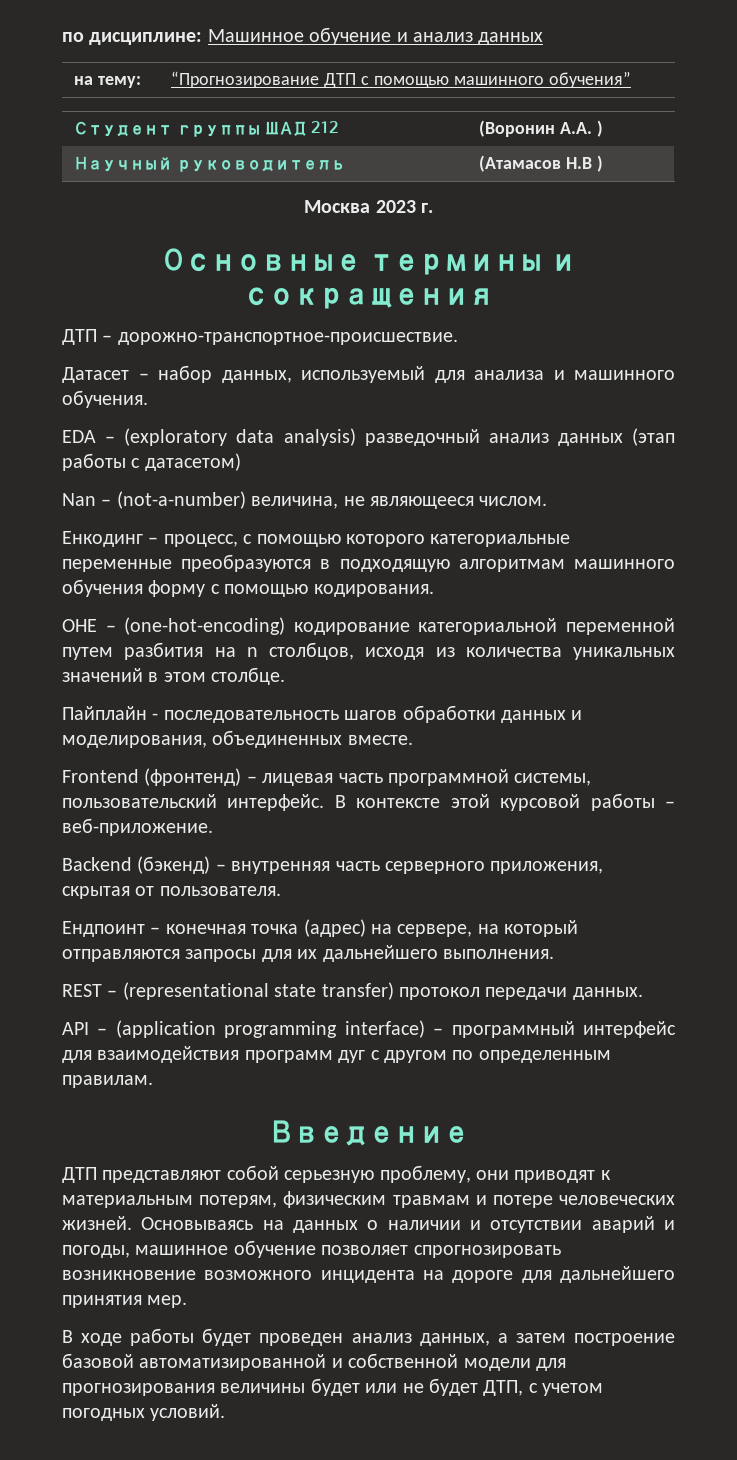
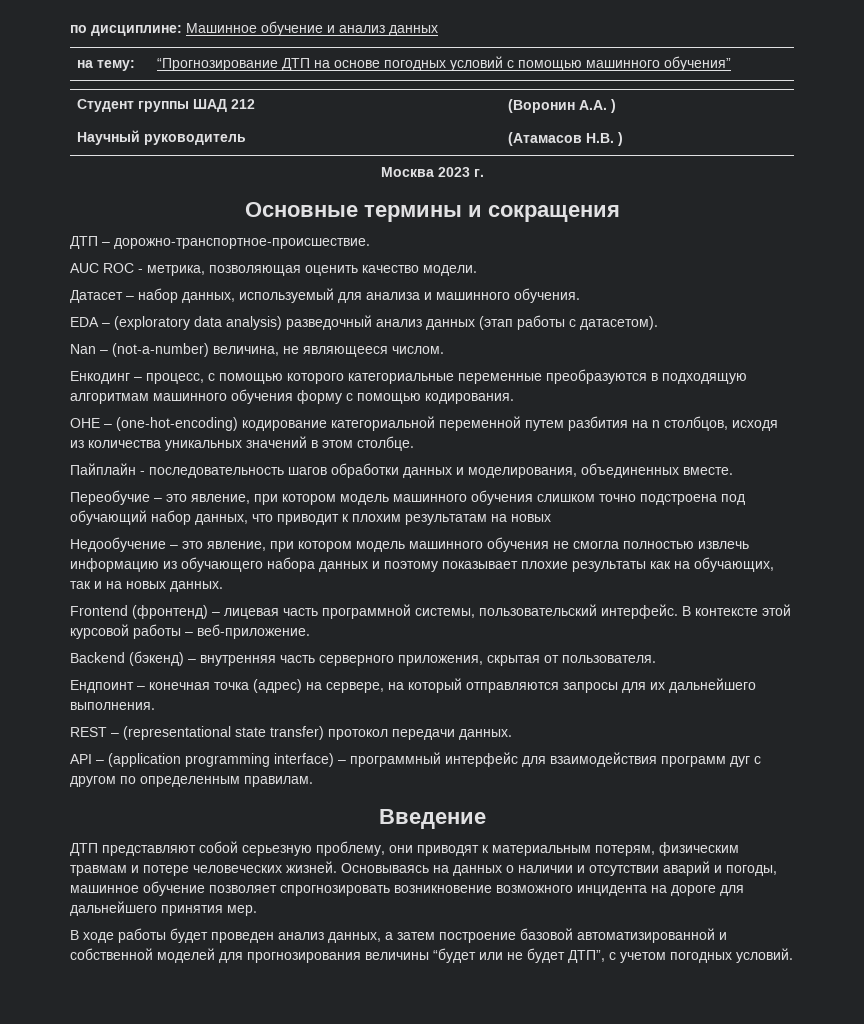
- на тему: | “Прогнозирование ДТП с помощью машинного обучения”
+ на тему: | “Прогнозирование ДТП на основе погодных условий с помощью машинного обучения”
- Научный руководитель | (Атамасов Н.В )
+ Научный руководитель | (Атамасов Н.В. )
+ AUC ROC - метрика, позволяющая оценить качество модели.
- EDA – (exploratory data analysis) разведочный анализ данных (этап работы с датасетом)
+ EDA – (exploratory data analysis) разведочный анализ данных (этап работы с датасетом).
+ Переобучие – это явление, при котором модель машинного обучения слишком точно подстроена под обучающий набор данных, что приводит к плохим результатам на новых
+ Недообучение – это явление, при котором модель машинного обучения не смогла полностью извлечь информацию из обучающего набора данных и поэтому показывает плохие результаты как на обучающих, так и на новых данных.
- В ходе работы будет проведен анализ данных, а затем построение базовой автоматизированной и собственной модели для прогнозирования величины будет или не будет ДТП, с учетом погодных условий.
+ В ходе работы будет проведен анализ данных, а затем построение базовой автоматизированной и собственной моделей для прогнозирования величины “будет или не будет ДТП”, с учетом погодных условий.

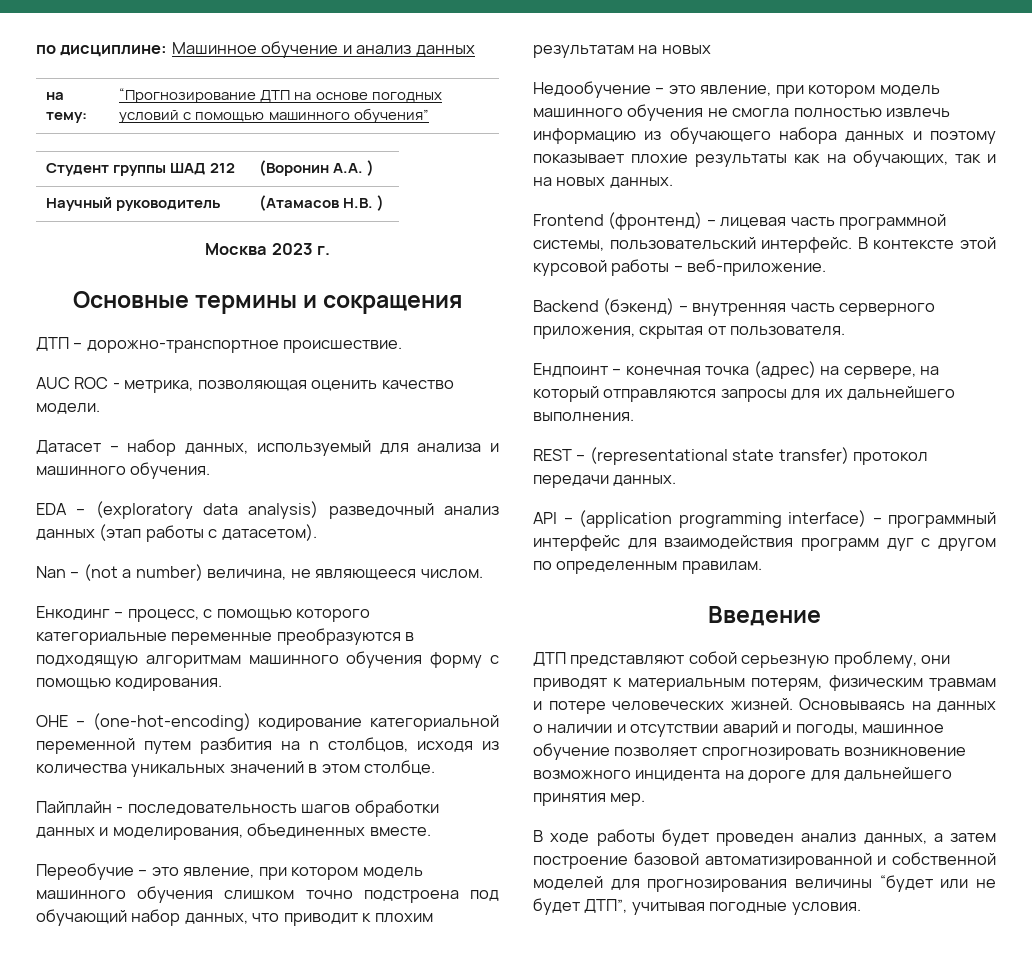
- ДТП – дорожно-транспортное-происшествие.
+ ДТП – дорожно-транспортное происшествие.
- Nan – (not-a-number) величина, не являющееся числом.
+ Nan – (not a number) величина, не являющееся числом.
- В ходе работы будет проведен анализ данных, а затем построение базовой автоматизированной и собственной моделей для прогнозирования величины “будет или не будет ДТП”, с учетом погодных условий.
+ В ходе работы будет проведен анализ данных, а затем построение базовой автоматизированной и собственной моделей для прогнозирования величины “будет или не будет ДТП”, учитывая погодные условия.

